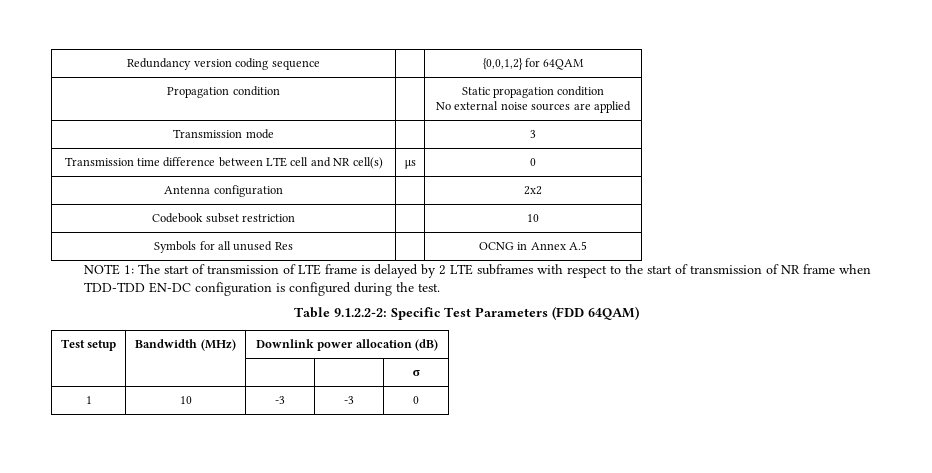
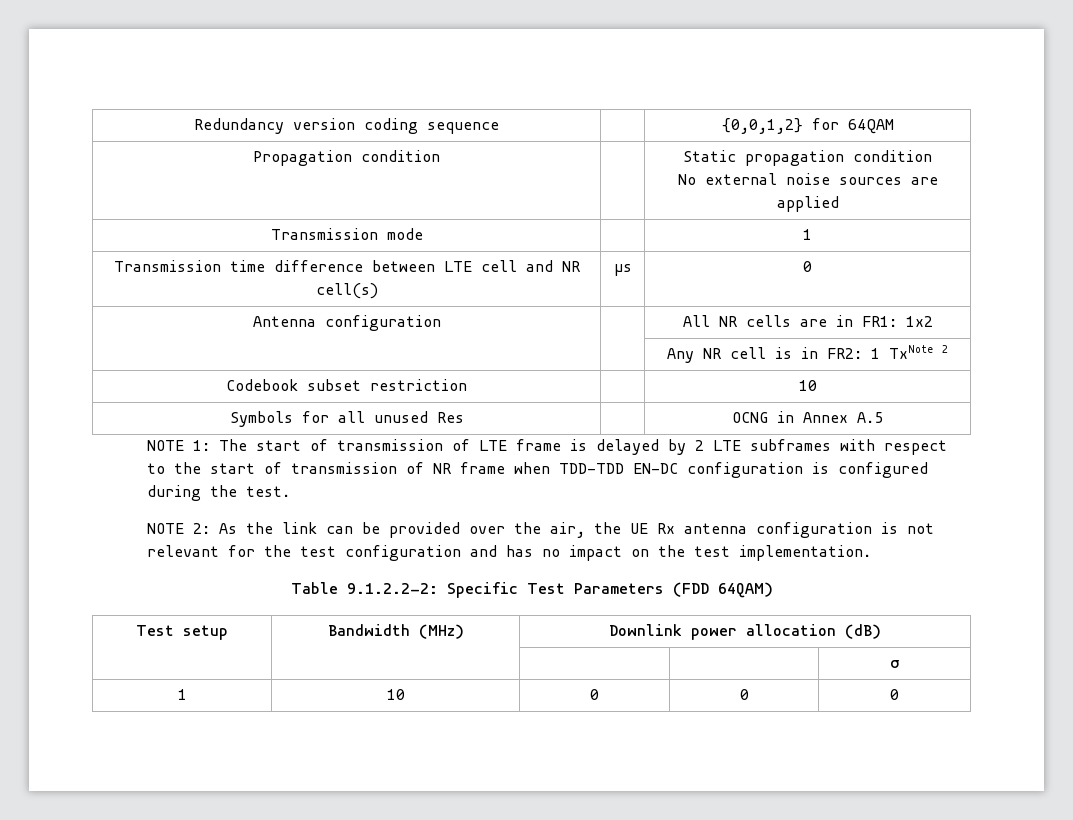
- Transmission mode | | 3
+ Transmission mode | | 1
- Antenna configuration | | 2x2
+ Antenna configuration | | All NR cells are in FR1: 1x2
+ | | Any NR cell is in FR2: 1 TxNote 2
+ NOTE 2: As the link can be provided over the air, the UE Rx antenna configuration is not relevant for the test configuration and has no impact on the test implementation.
- 1 | 10 | -3 | -3 | 0
+ 1 | 10 | 0 | 0 | 0

